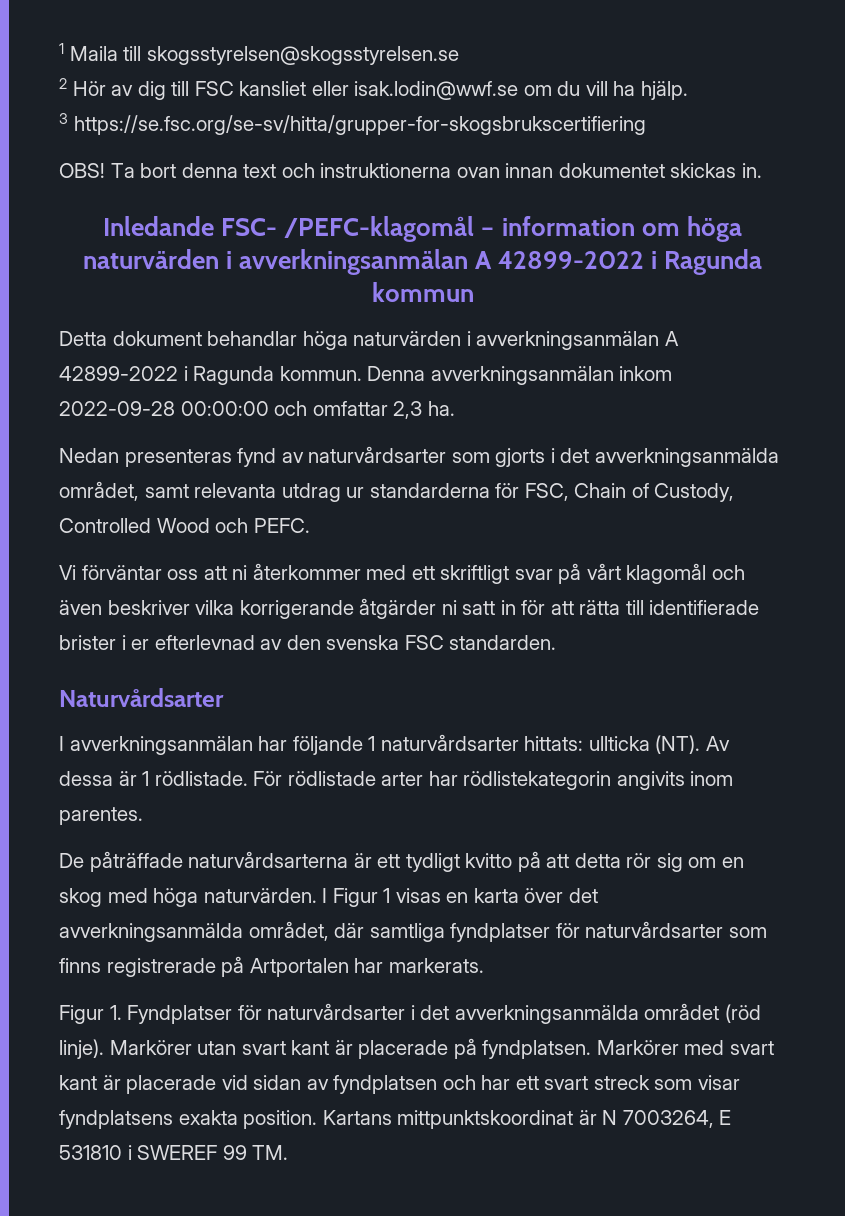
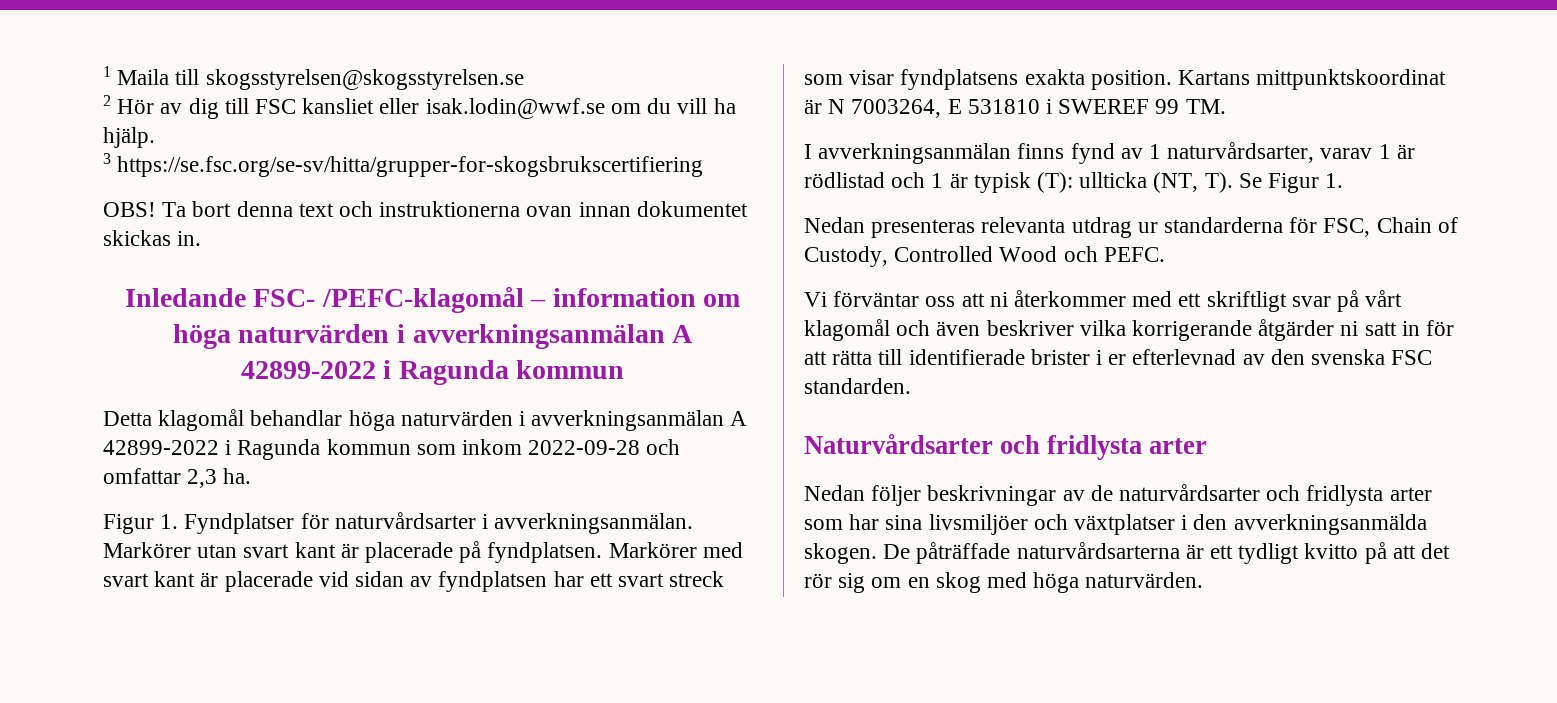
- Detta dokument behandlar höga naturvärden i avverkningsanmälan A 42899-2022 i Ragunda kommun. Denna avverkningsanmälan inkom 2022-09-28 00:00:00 och omfattar 2,3 ha.
+ Detta klagomål behandlar höga naturvärden i avverkningsanmälan A 42899-2022 i Ragunda kommun som inkom 2022-09-28 och omfattar 2,3 ha.
- Nedan presenteras fynd av naturvårdsarter som gjorts i det avverkningsanmälda området, samt relevanta utdrag ur standarderna för FSC, Chain of Custody, Controlled Wood och PEFC.
+ Figur 1. Fyndplatser för naturvårdsarter i avverkningsanmälan. Markörer utan svart kant är placerade på fyndplatsen. Markörer med svart kant är placerade vid sidan av fyndplatsen har ett svart streck som visar fyndplatsens exakta position. Kartans mittpunktskoordinat är N 7003264, E 531810 i SWEREF 99 TM.
+ I avverkningsanmälan finns fynd av 1 naturvårdsarter, varav 1 är rödlistad och 1 är typisk (T): ullticka (NT, T). Se Figur 1.
+ Nedan presenteras relevanta utdrag ur standarderna för FSC, Chain of Custody, Controlled Wood och PEFC.
- Naturvårdsarter
- I avverkningsanmälan har följande 1 naturvårdsarter hittats: ullticka (NT). Av dessa är 1 rödlistade. För rödlistade arter har rödlistekategorin angivits inom parentes.
- De påträffade naturvårdsarterna är ett tydligt kvitto på att detta rör sig om en skog med höga naturvärden. I Figur 1 visas en karta över det avverkningsanmälda området, där samtliga fyndplatser för naturvårdsarter som finns registrerade på Artportalen har markerats.
- Figur 1. Fyndplatser för naturvårdsarter i det avverkningsanmälda området (röd linje). Markörer utan svart kant är placerade på fyndplatsen. Markörer med svart kant är placerade vid sidan av fyndplatsen och har ett svart streck som visar fyndplatsens exakta position. Kartans mittpunktskoordinat är N 7003264, E 531810 i SWEREF 99 TM.
+ Naturvårdsarter och fridlysta arter
+ Nedan följer beskrivningar av de naturvårdsarter och fridlysta arter som har sina livsmiljöer och växtplatser i den avverkningsanmälda skogen. De påträffade naturvårdsarterna är ett tydligt kvitto på att det rör sig om en skog med höga naturvärden.

